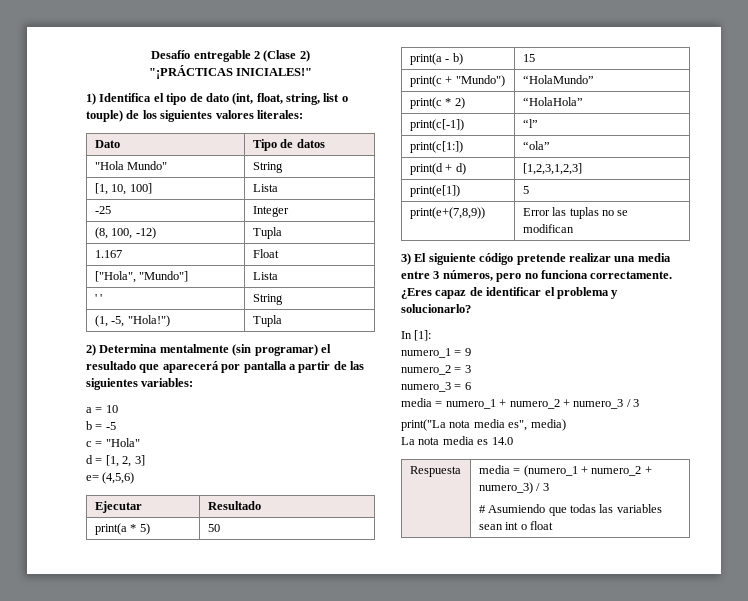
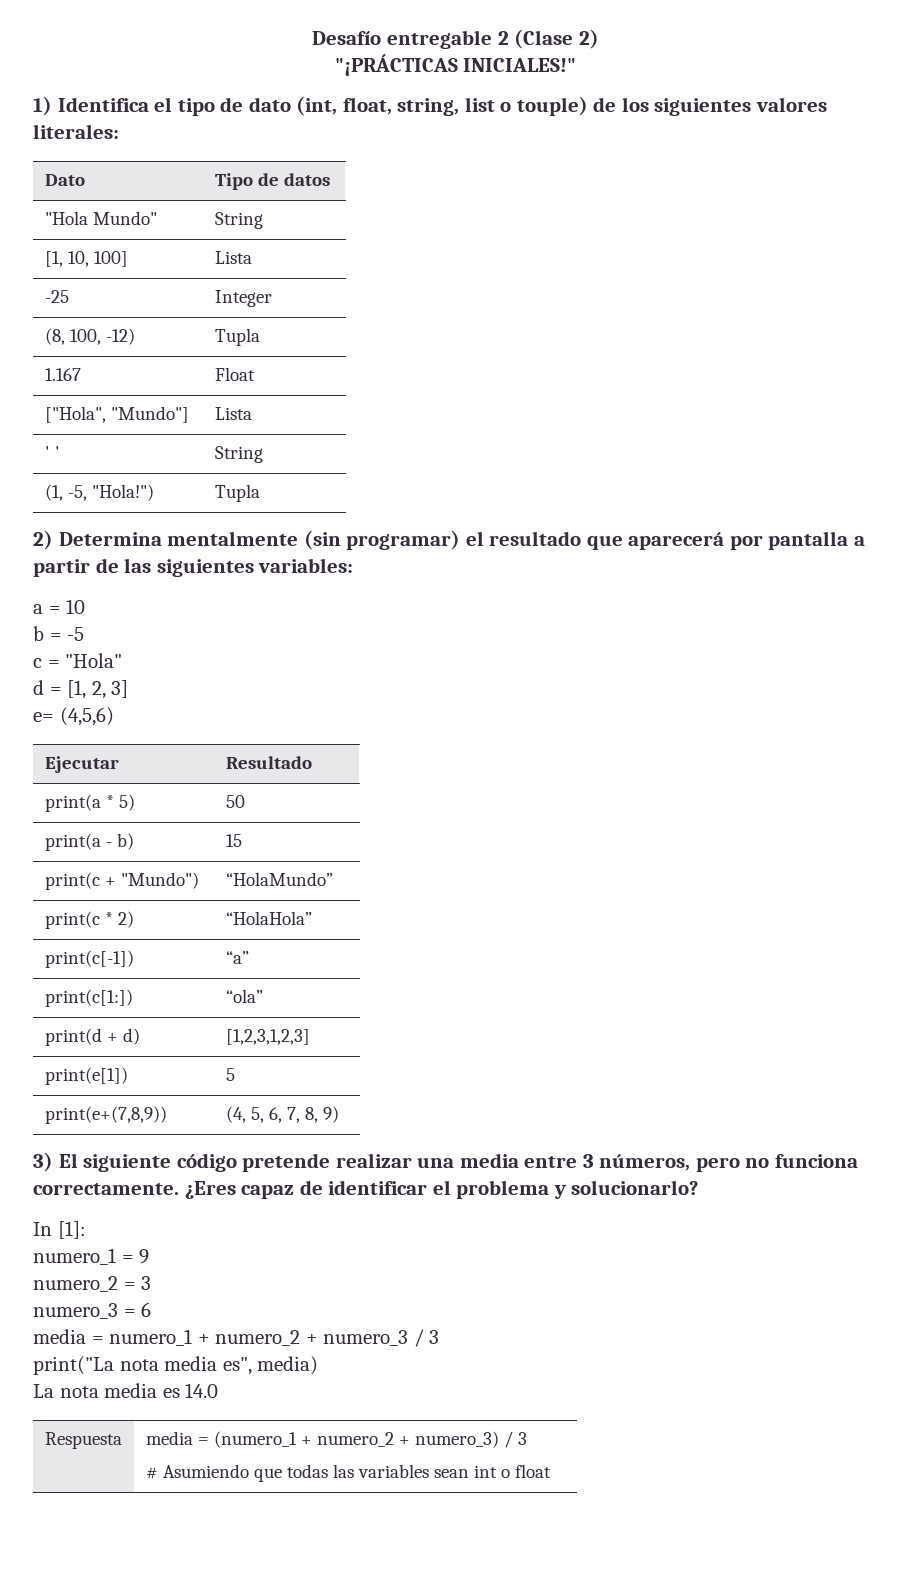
- print(c[-1]) | “l”
+ print(c[-1]) | “a”
- print(e+(7,8,9)) | Error las tuplas no se modifican
+ print(e+(7,8,9)) | (4, 5, 6, 7, 8, 9)

